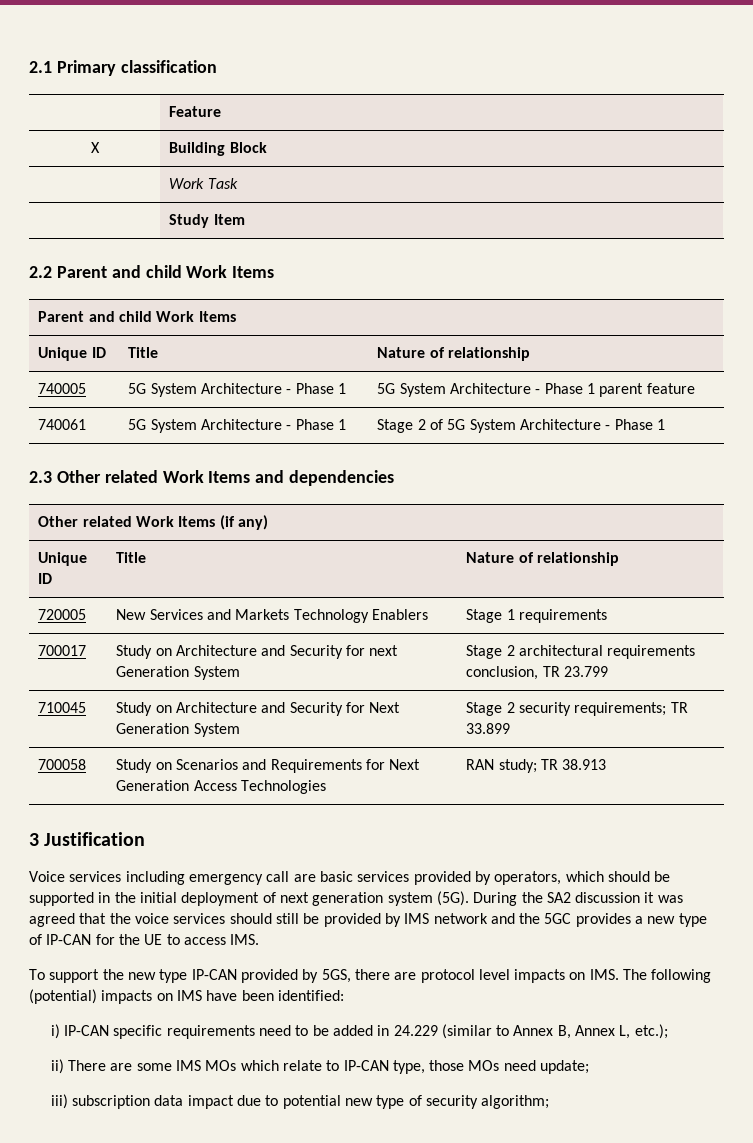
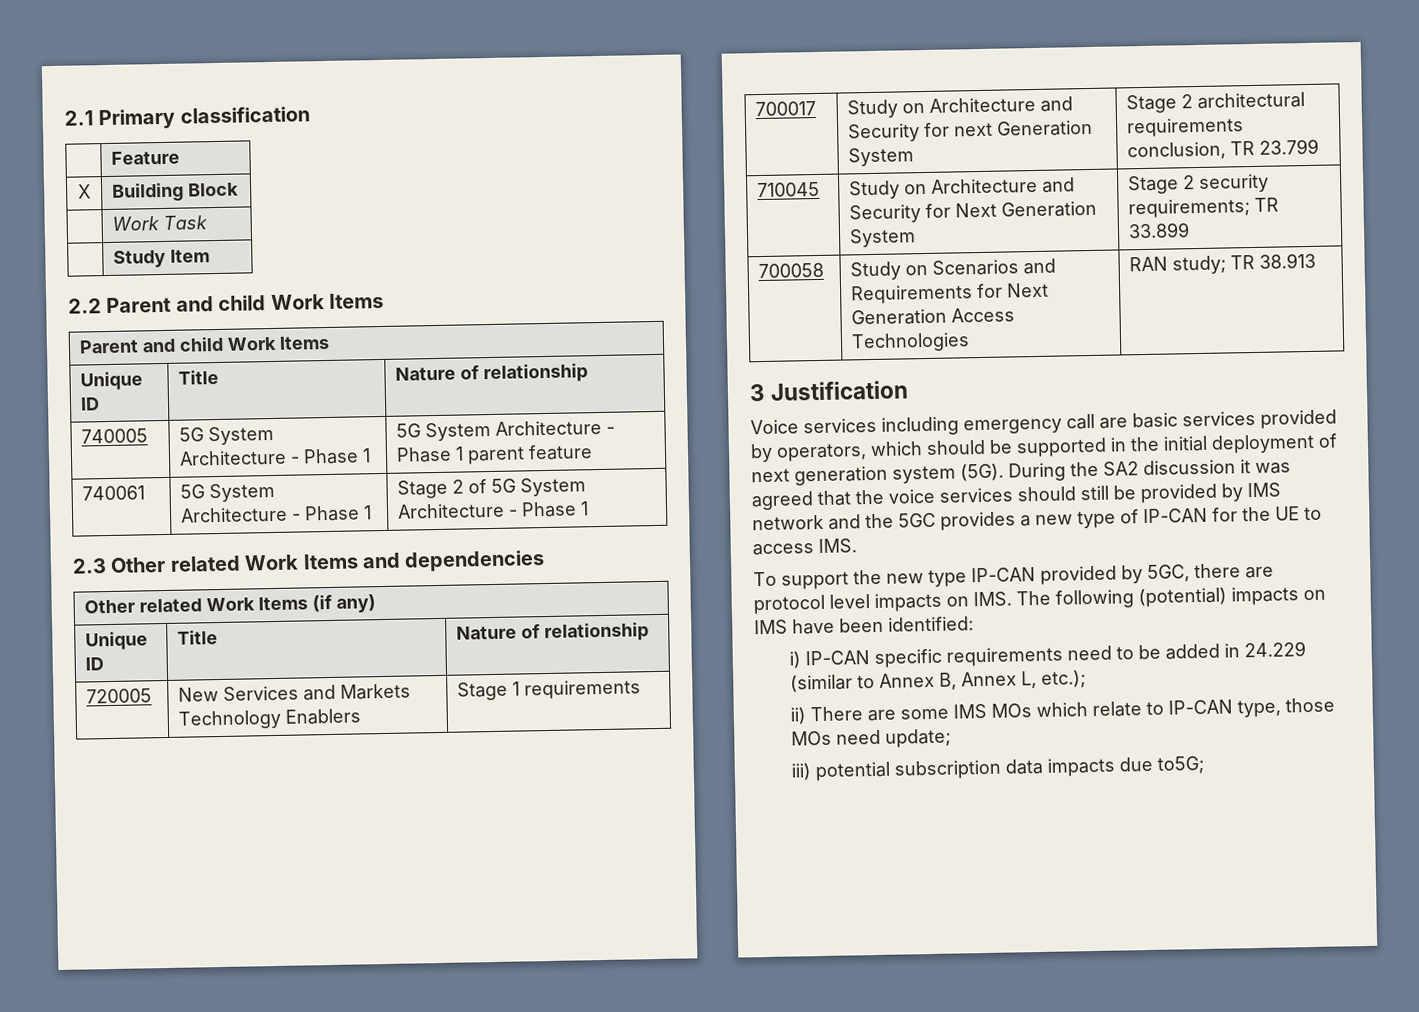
- To support the new type IP-CAN provided by 5GS, there are protocol level impacts on IMS. The following (potential) impacts on IMS have been identified:
+ To support the new type IP-CAN provided by 5GC, there are protocol level impacts on IMS. The following (potential) impacts on IMS have been identified:
- iii) subscription data impact due to potential new type of security algorithm;
+ iii) potential subscription data impacts due to5G;

